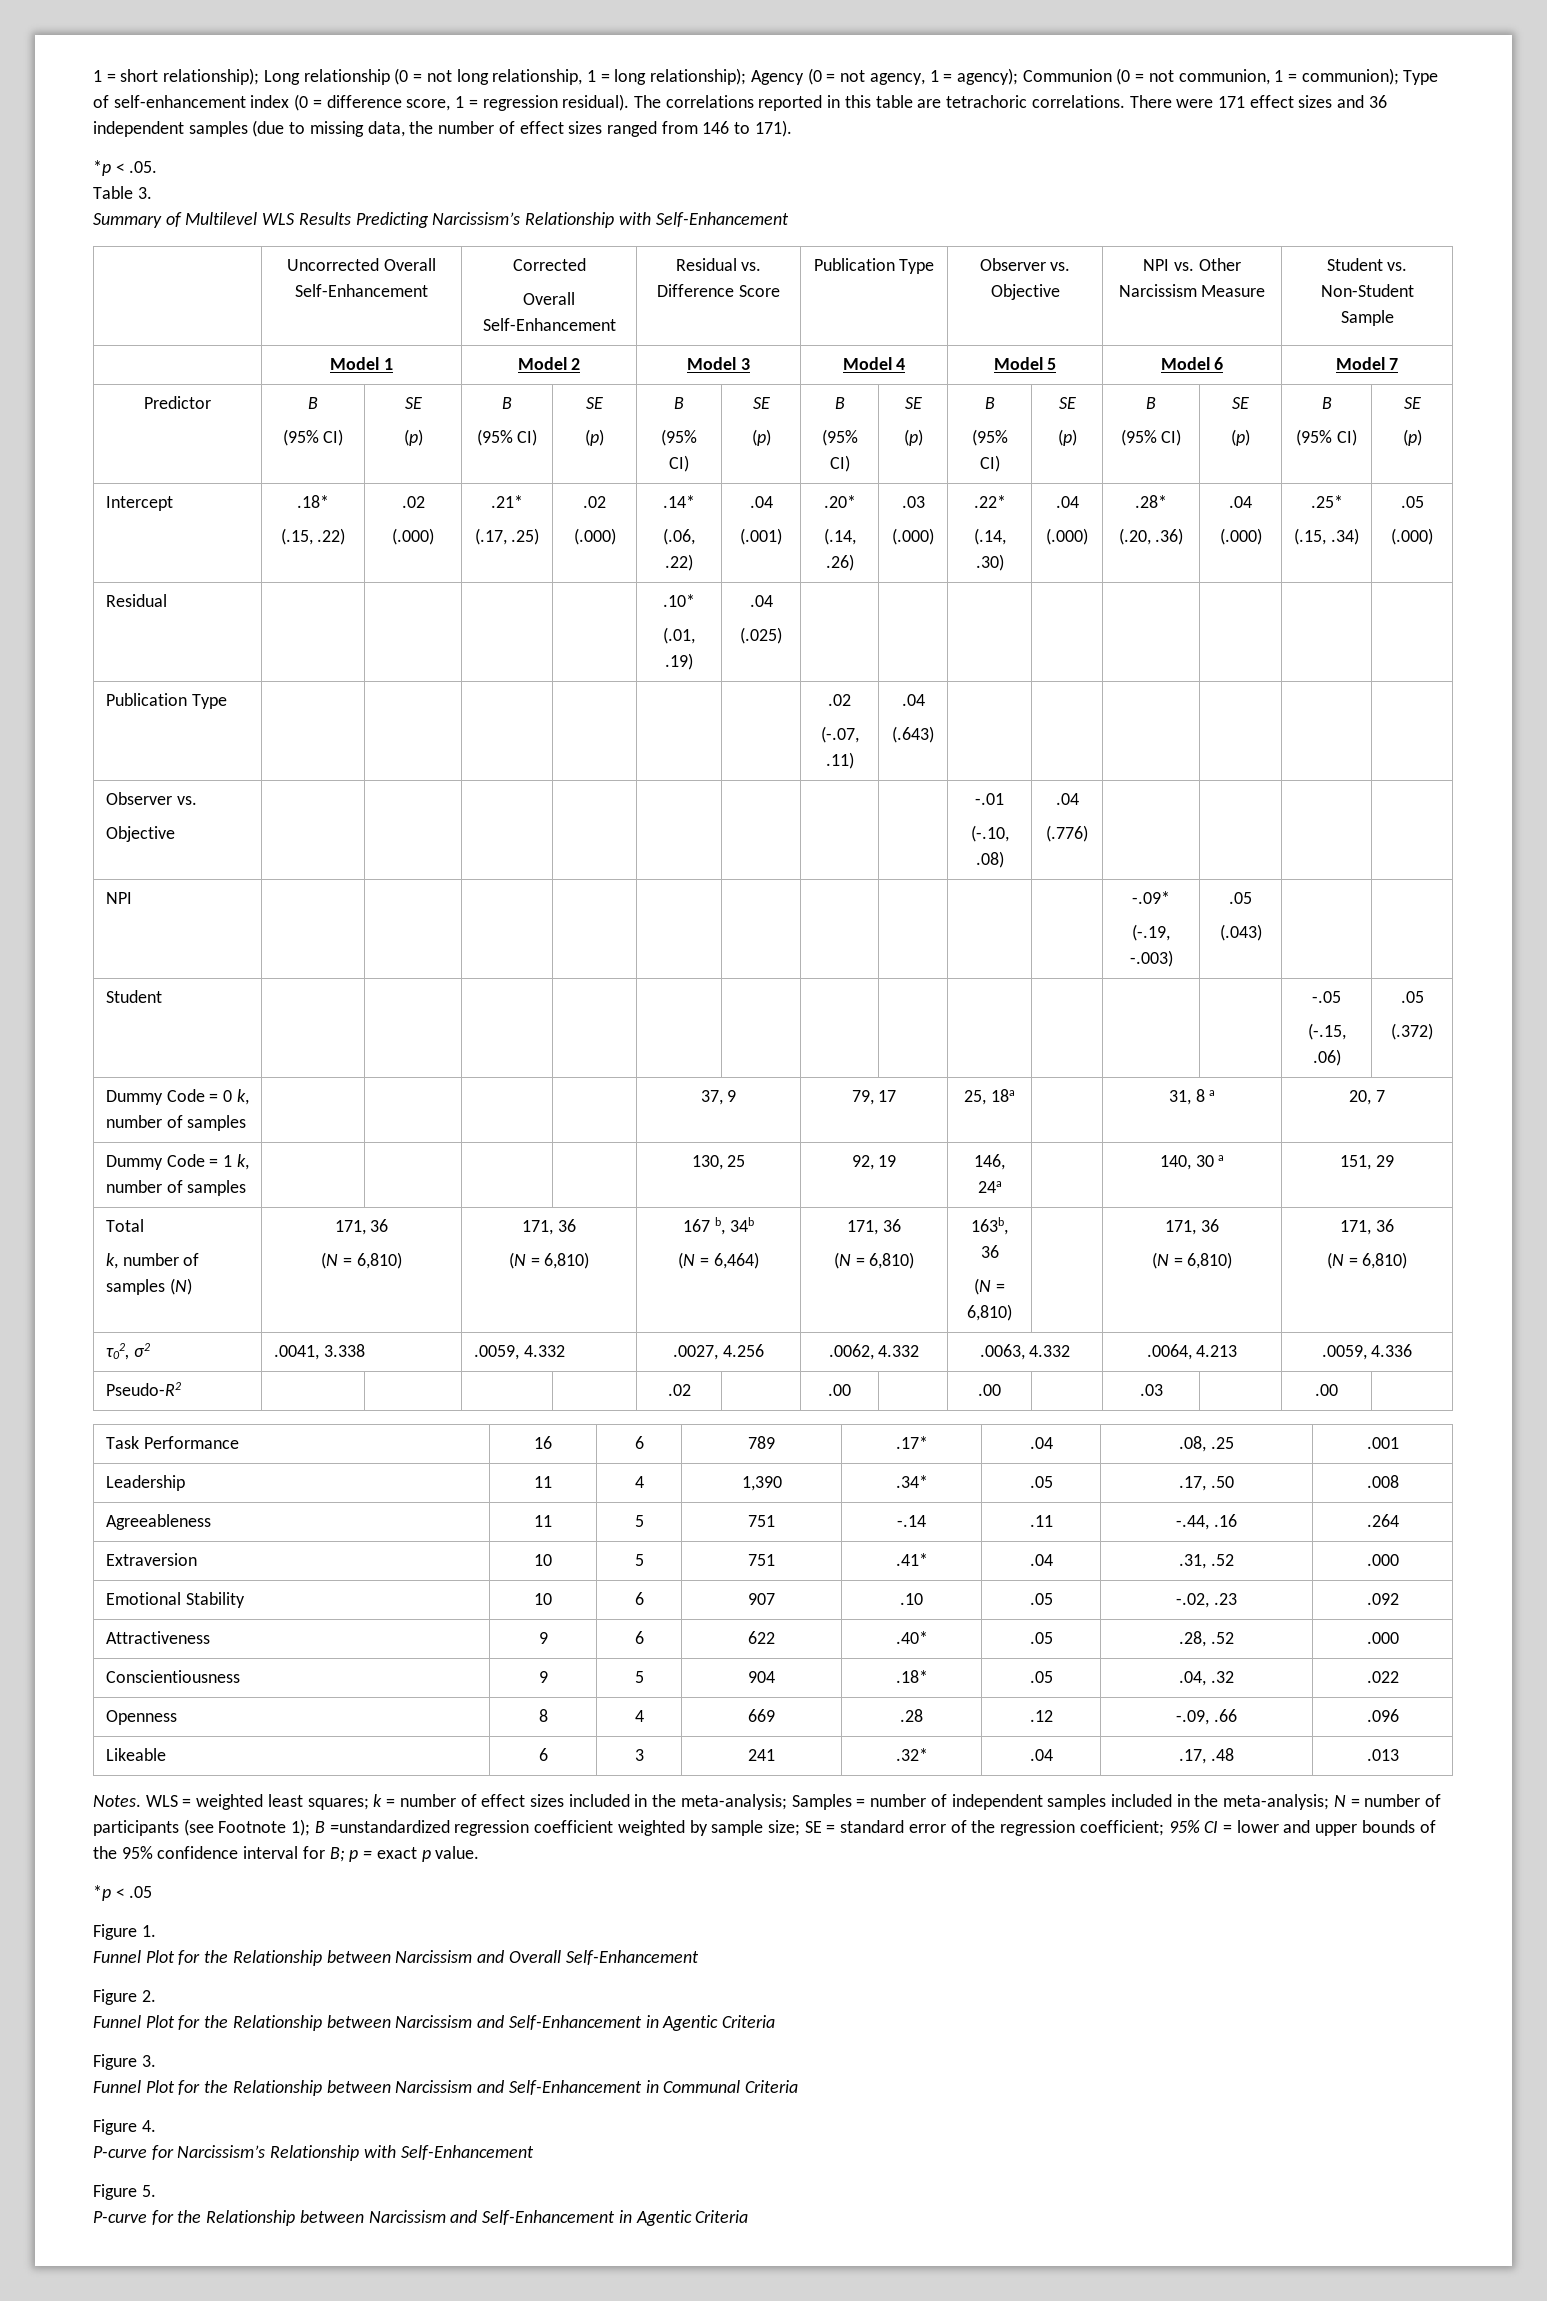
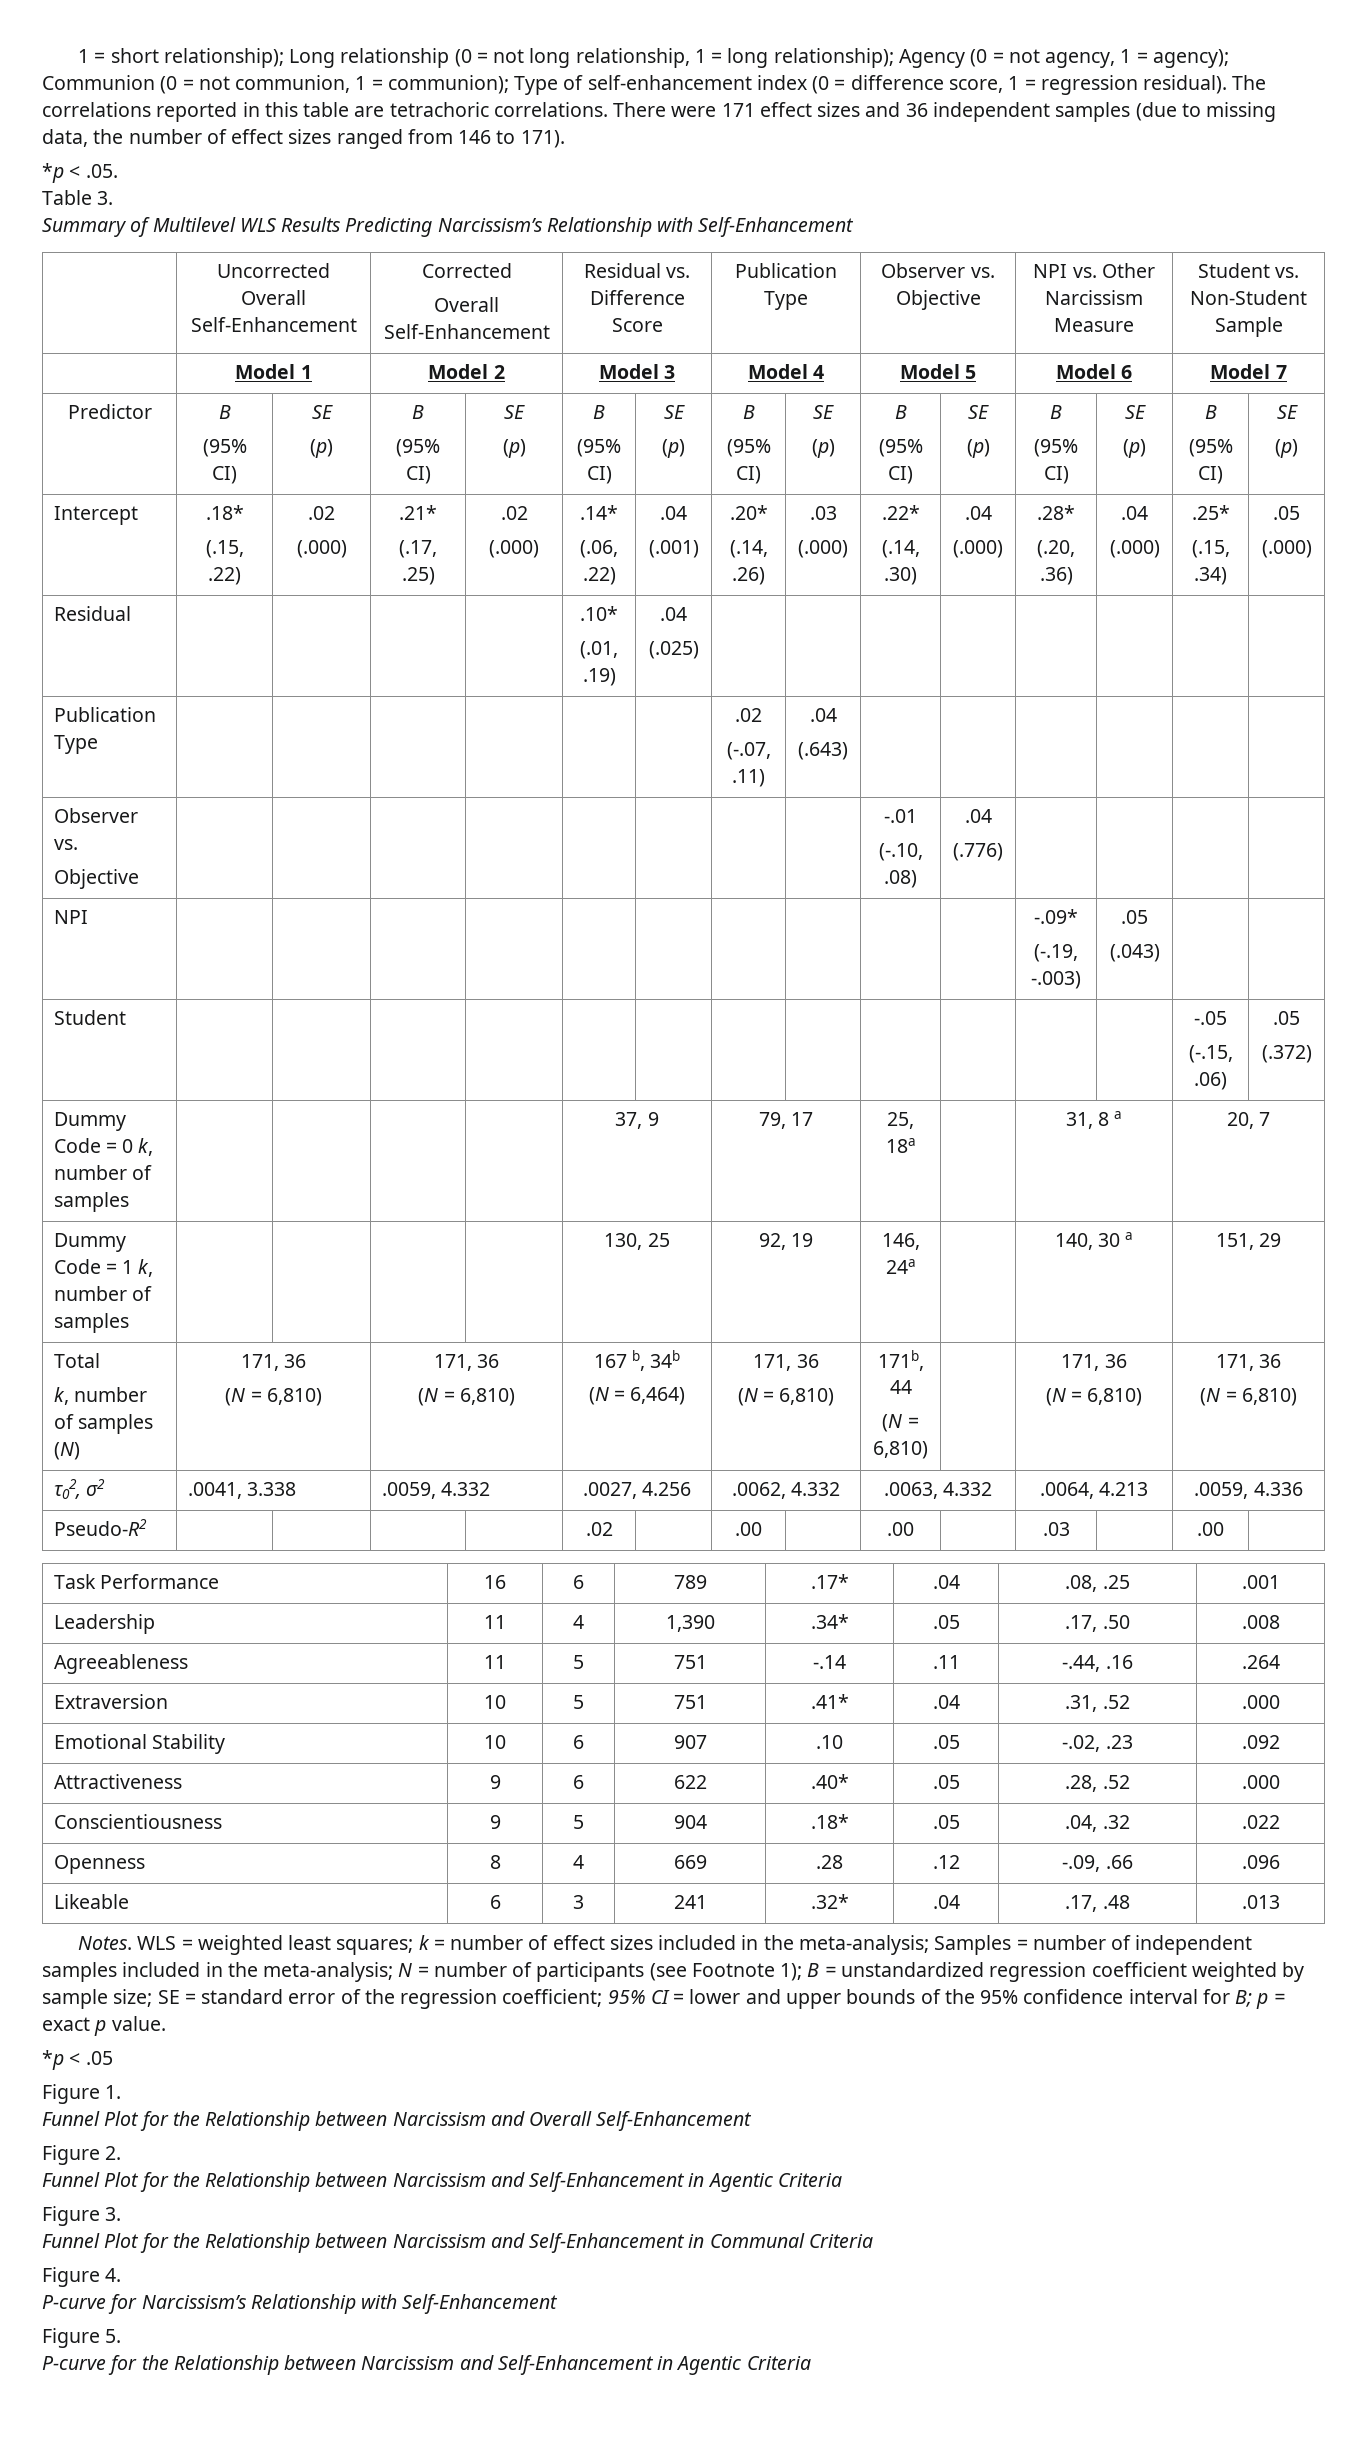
- 163b, 36
+ 171b, 44
- B =unstandardized regression coefficient weighted by sample size;
+ B = unstandardized regression coefficient weighted by sample size;

